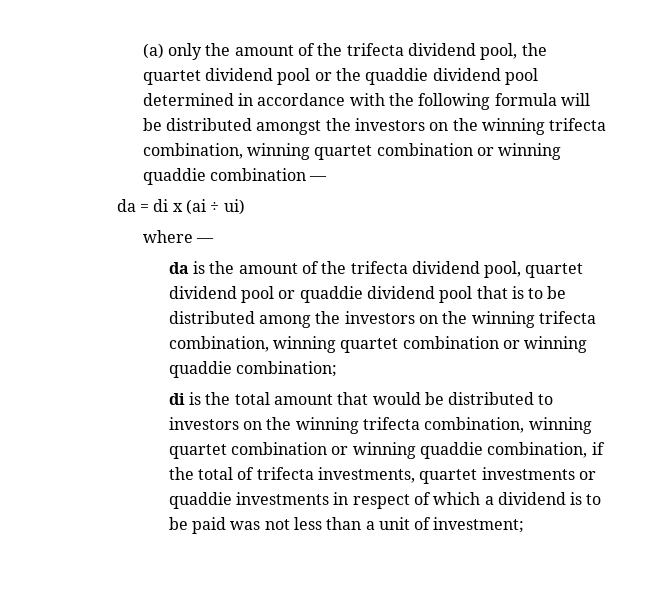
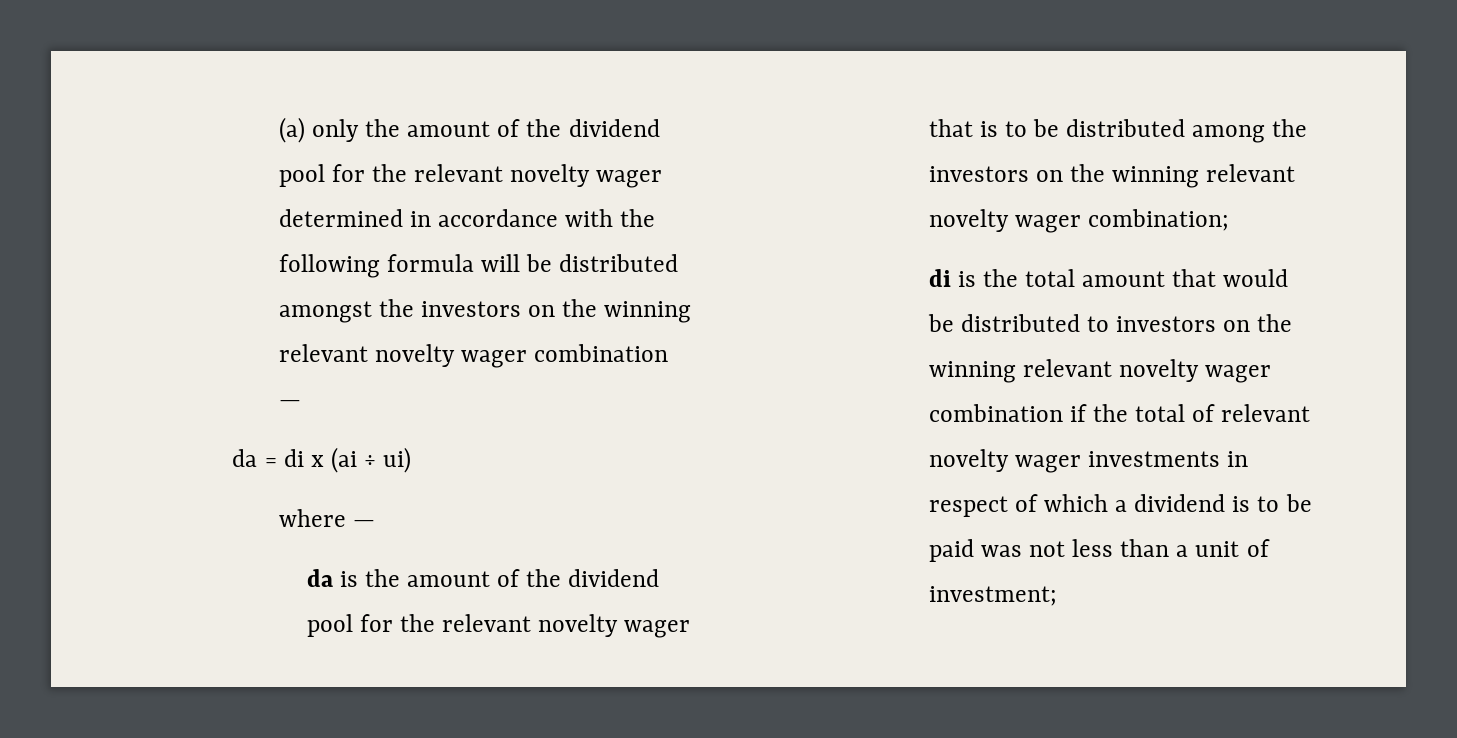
- (a) only the amount of the trifecta dividend pool, the quartet dividend pool or the quaddie dividend pool determined in accordance with the following formula will be distributed amongst the investors on the winning trifecta combination, winning quartet combination or winning quaddie combination —
+ (a) only the amount of the dividend pool for the relevant novelty wager determined in accordance with the following formula will be distributed amongst the investors on the winning relevant novelty wager combination —
- da is the amount of the trifecta dividend pool, quartet dividend pool or quaddie dividend pool that is to be distributed among the investors on the winning trifecta combination, winning quartet combination or winning quaddie combination;
+ da is the amount of the dividend pool for the relevant novelty wager that is to be distributed among the investors on the winning relevant novelty wager combination;
- di is the total amount that would be distributed to investors on the winning trifecta combination, winning quartet combination or winning quaddie combination, if the total of trifecta investments, quartet investments or quaddie investments in respect of which a dividend is to be paid was not less than a unit of investment;
+ di is the total amount that would be distributed to investors on the winning relevant novelty wager combination if the total of relevant novelty wager investments in respect of which a dividend is to be paid was not less than a unit of investment;

